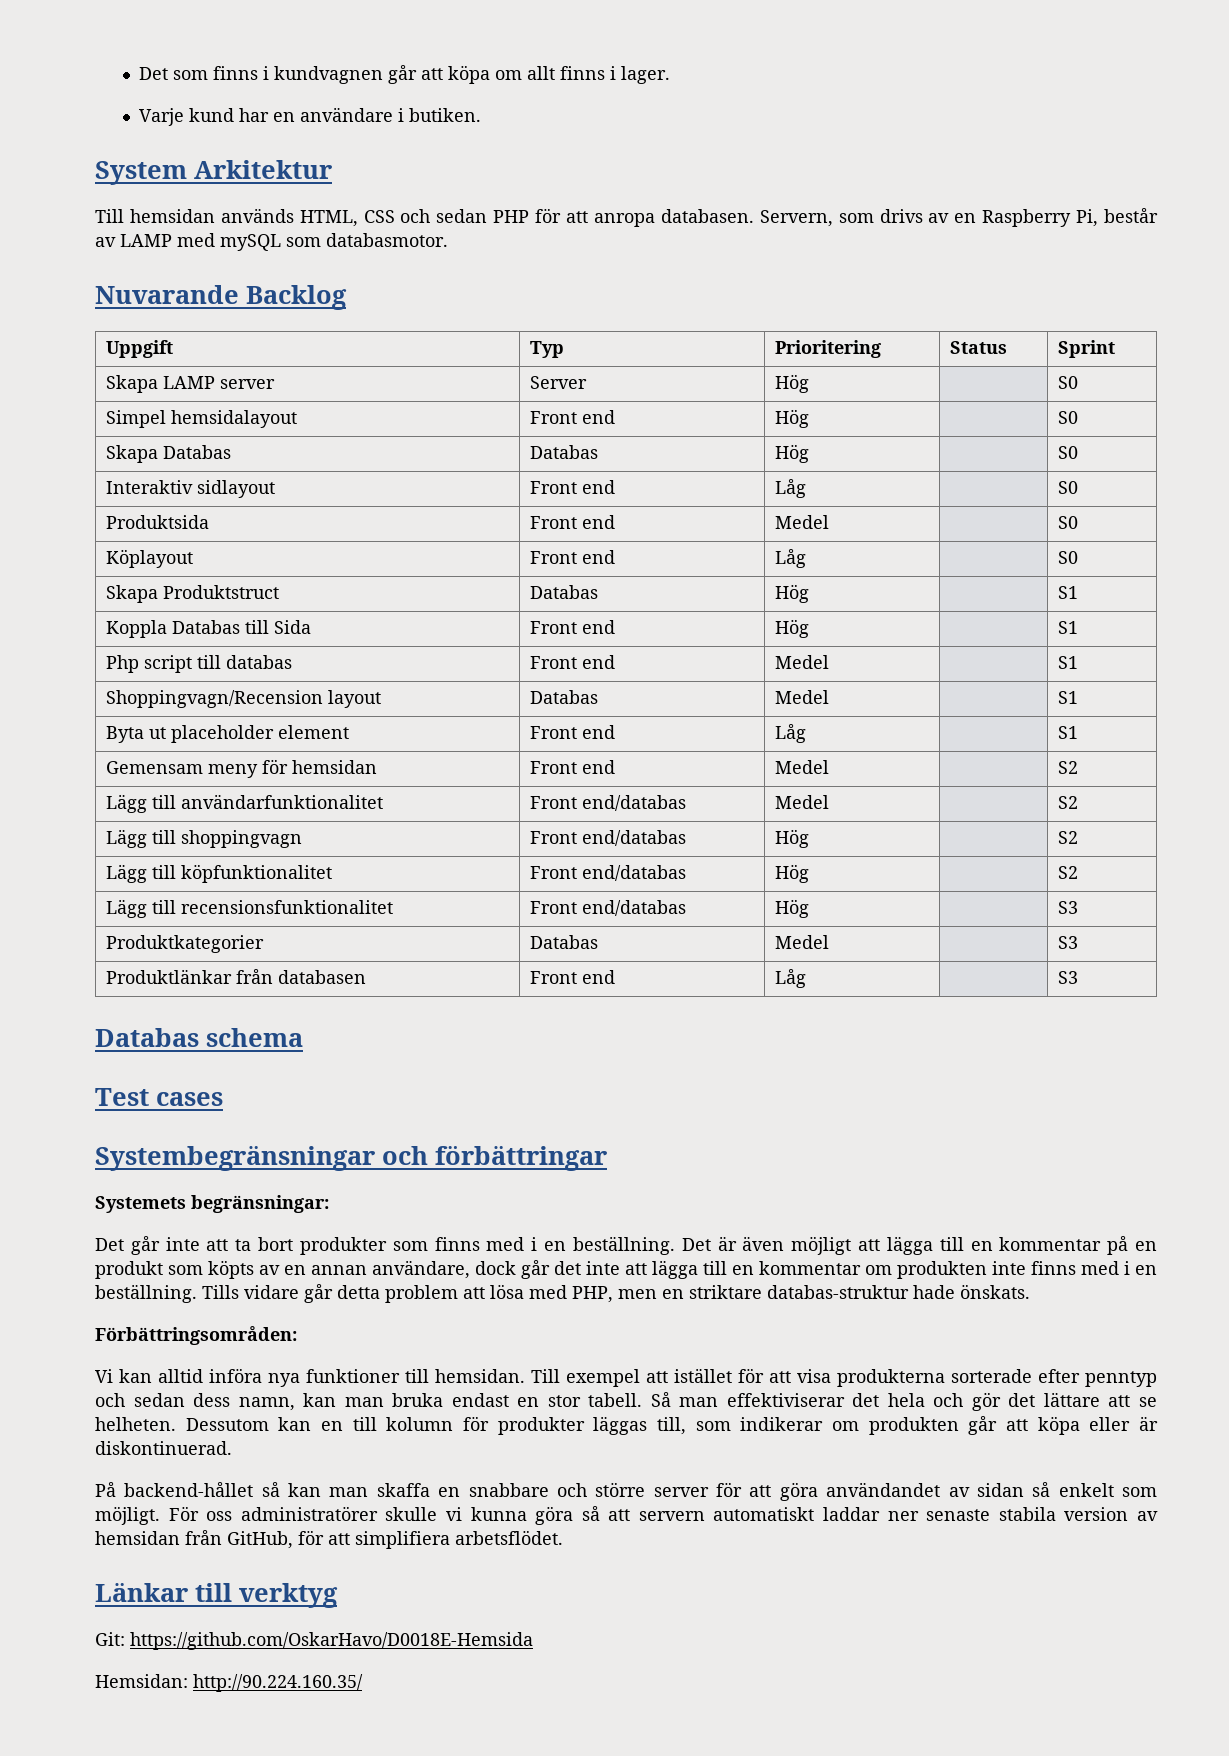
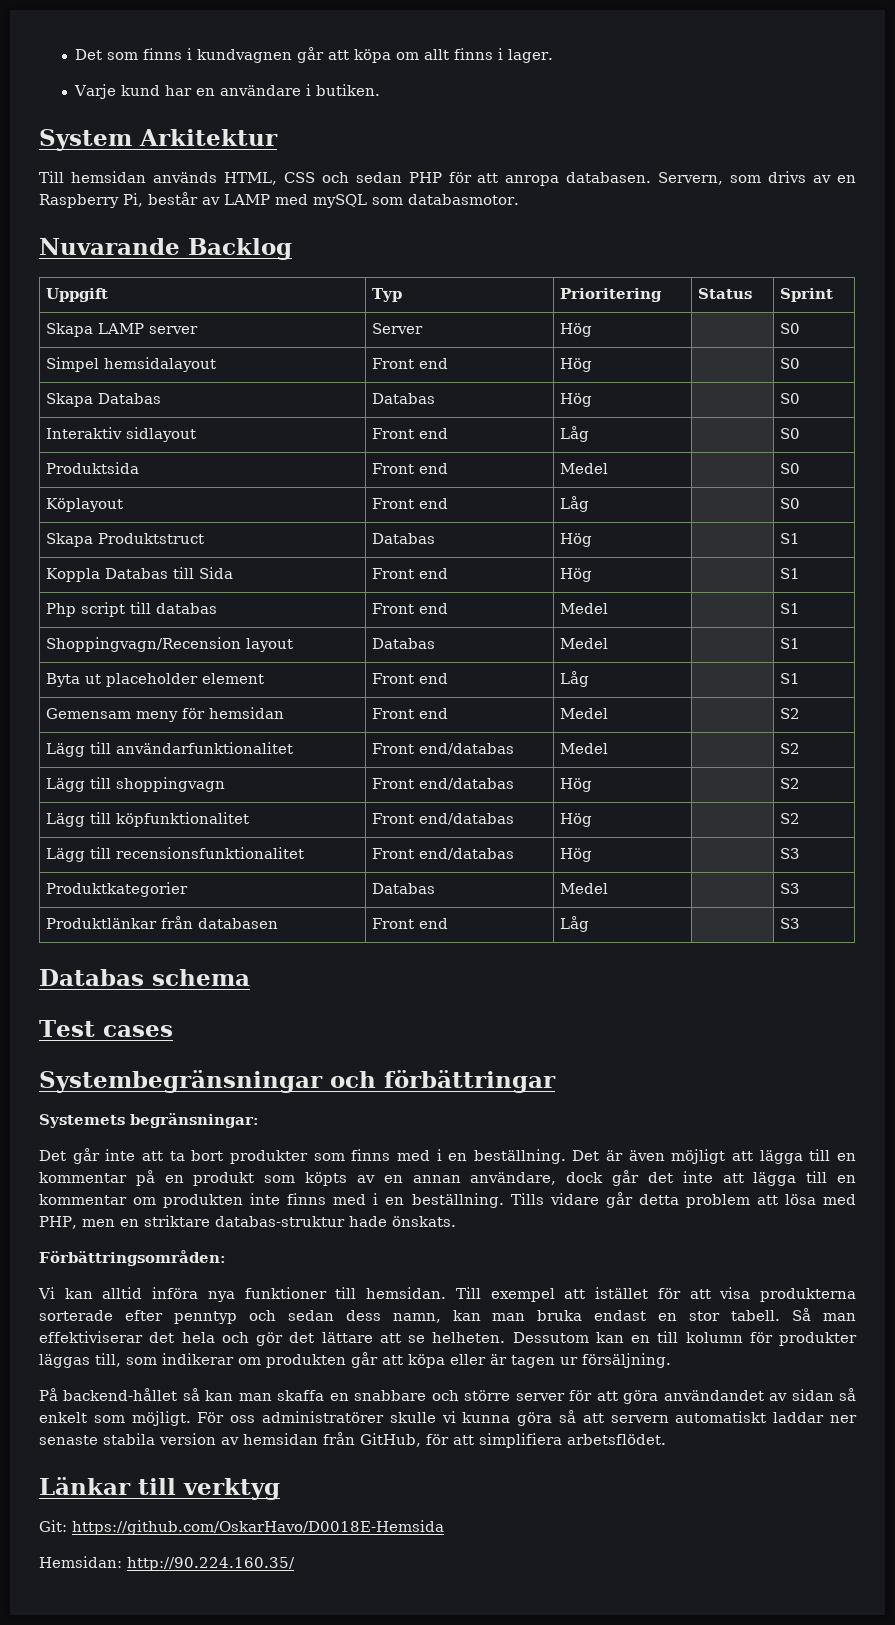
- Dessutom kan en till kolumn för produkter läggas till, som indikerar om produkten går att köpa eller är diskontinuerad.
+ Dessutom kan en till kolumn för produkter läggas till, som indikerar om produkten går att köpa eller är tagen ur försäljning.

